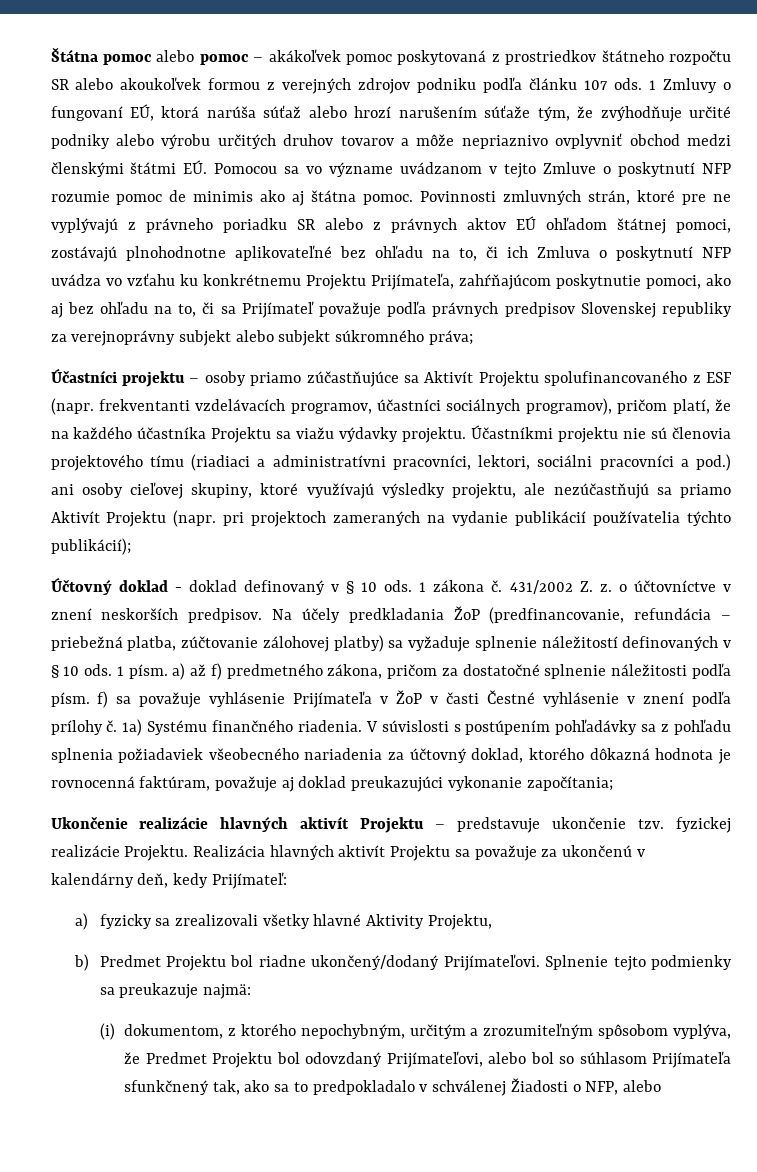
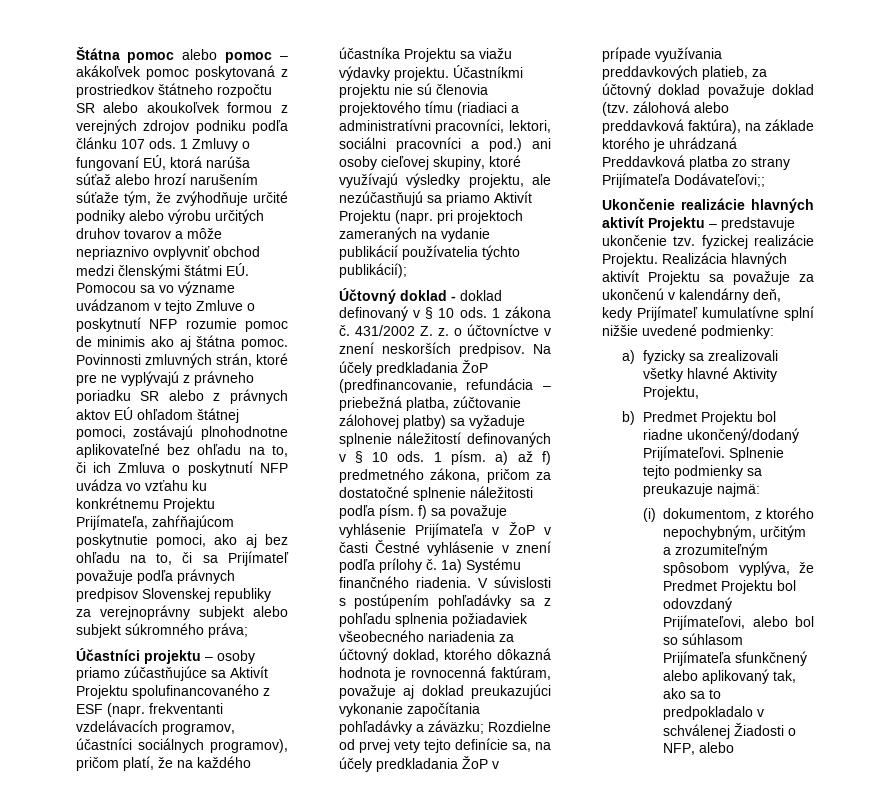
- V súvislosti s postúpením pohľadávky sa z pohľadu splnenia požiadaviek všeobecného nariadenia za účtovný doklad, ktorého dôkazná hodnota je rovnocenná faktúram, považuje aj doklad preukazujúci vykonanie započítania;
+ V súvislosti s postúpením pohľadávky sa z pohľadu splnenia požiadaviek všeobecného nariadenia za účtovný doklad, ktorého dôkazná hodnota je rovnocenná faktúram, považuje aj doklad preukazujúci vykonanie započítania pohľadávky a záväzku; Rozdielne od prvej vety tejto definície sa, na účely predkladania ŽoP v prípade využívania preddavkových platieb, za účtovný doklad považuje doklad (tzv. zálohová alebo preddavková faktúra), na základe ktorého je uhrádzaná Preddavková platba zo strany Prijímateľa Dodávateľovi;;
- Realizácia hlavných aktivít Projektu sa považuje za ukončenú v kalendárny deň, kedy Prijímateľ:
+ Realizácia hlavných aktivít Projektu sa považuje za ukončenú v kalendárny deň, kedy Prijímateľ kumulatívne splní nižšie uvedené podmienky:
- (i) dokumentom, z ktorého nepochybným, určitým a zrozumiteľným spôsobom vyplýva, že Predmet Projektu bol odovzdaný Prijímateľovi, alebo bol so súhlasom Prijímateľa sfunkčnený tak, ako sa to predpokladalo v schválenej Žiadosti o NFP, alebo
+ (i) dokumentom, z ktorého nepochybným, určitým a zrozumiteľným spôsobom vyplýva, že Predmet Projektu bol odovzdaný Prijímateľovi, alebo bol so súhlasom Prijímateľa sfunkčnený alebo aplikovaný tak, ako sa to predpokladalo v schválenej Žiadosti o NFP, alebo

